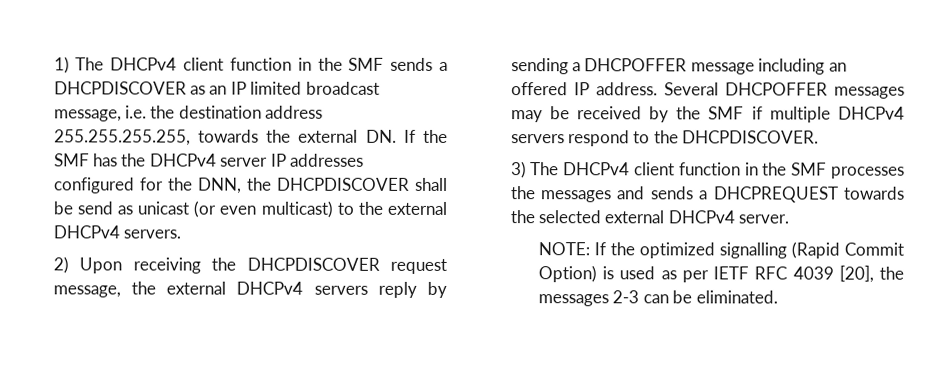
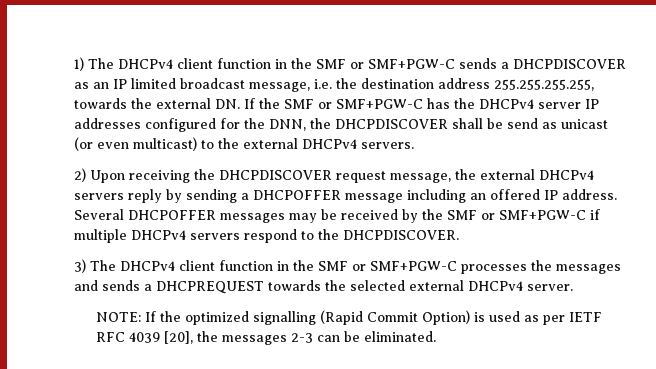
- 1) The DHCPv4 client function in the SMF sends a DHCPDISCOVER as an IP limited broadcast message, i.e. the destination address 255.255.255.255, towards the external DN. If the SMF has the DHCPv4 server IP addresses configured for the DNN, the DHCPDISCOVER shall be send as unicast (or even multicast) to the external DHCPv4 servers.
+ 1) The DHCPv4 client function in the SMF or SMF+PGW-C sends a DHCPDISCOVER as an IP limited broadcast message, i.e. the destination address 255.255.255.255, towards the external DN. If the SMF or SMF+PGW-C has the DHCPv4 server IP addresses configured for the DNN, the DHCPDISCOVER shall be send as unicast (or even multicast) to the external DHCPv4 servers.
- Several DHCPOFFER messages may be received by the SMF if multiple DHCPv4 servers respond to the DHCPDISCOVER.
+ Several DHCPOFFER messages may be received by the SMF or SMF+PGW-C if multiple DHCPv4 servers respond to the DHCPDISCOVER.
- 3) The DHCPv4 client function in the SMF processes the messages and sends a DHCPREQUEST towards the selected external DHCPv4 server.
+ 3) The DHCPv4 client function in the SMF or SMF+PGW-C processes the messages and sends a DHCPREQUEST towards the selected external DHCPv4 server.

